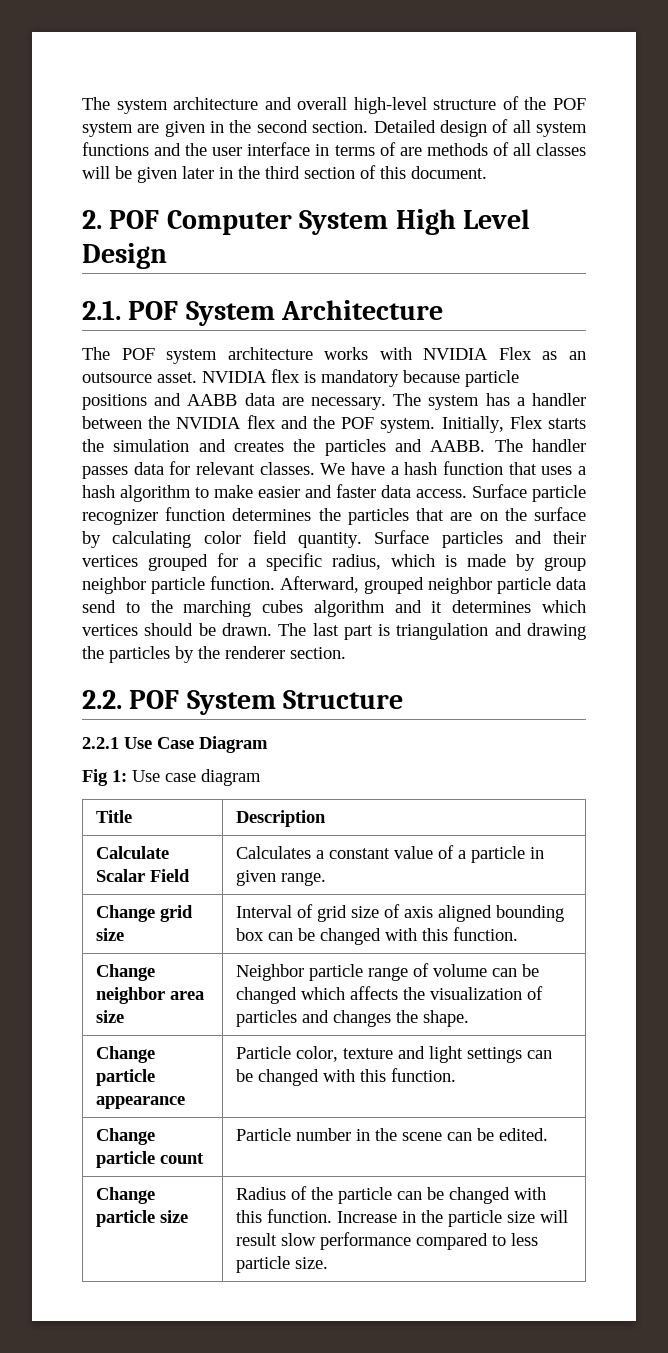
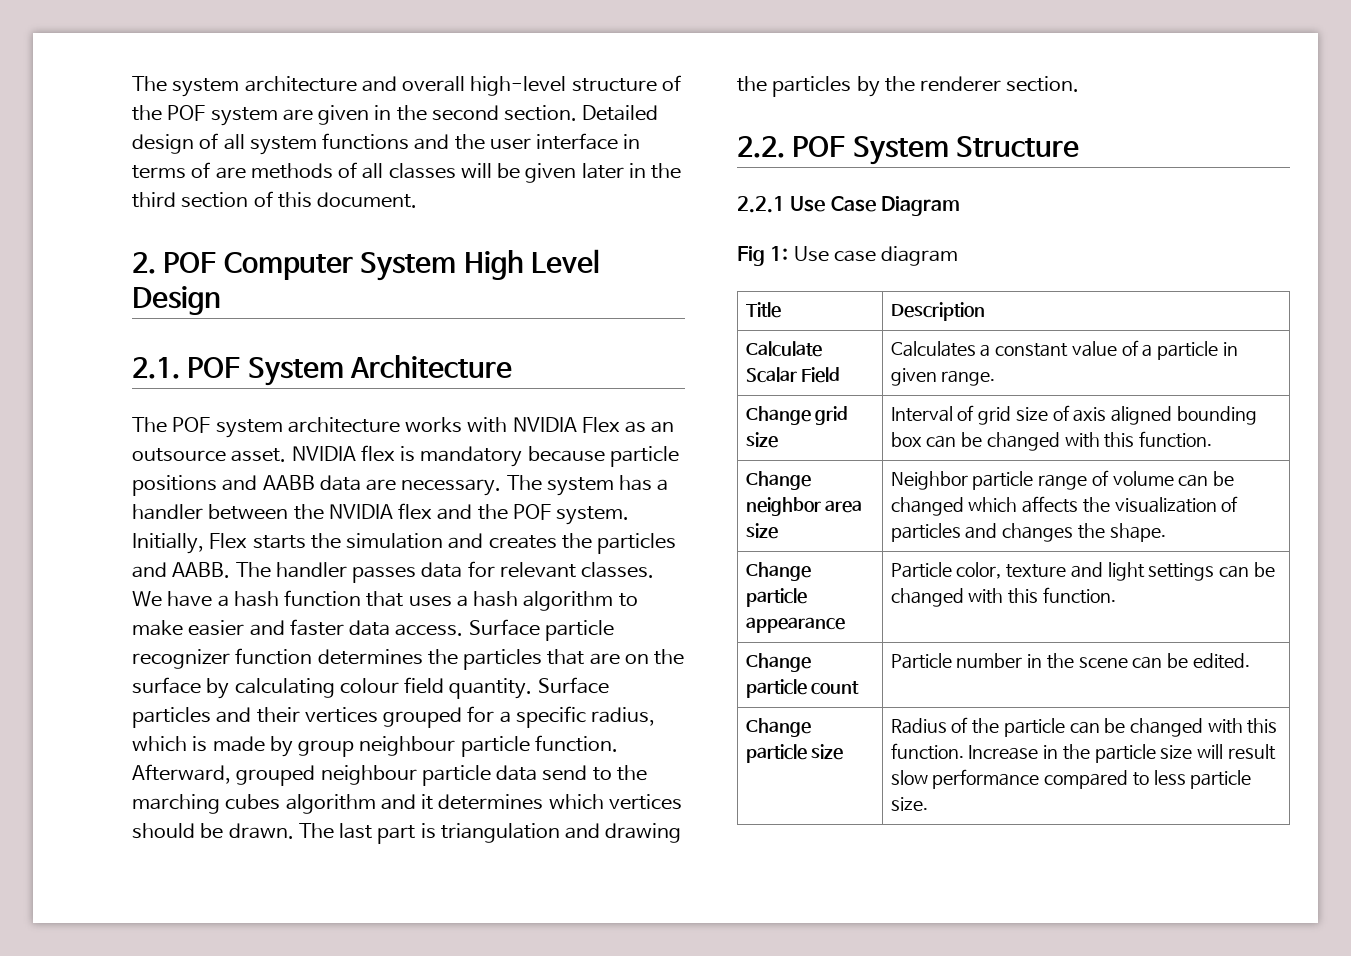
- Surface particle recognizer function determines the particles that are on the surface by calculating color field quantity.
+ Surface particle recognizer function determines the particles that are on the surface by calculating colour field quantity.
- Surface particles and their vertices grouped for a specific radius, which is made by group neighbor particle function.
+ Surface particles and their vertices grouped for a specific radius, which is made by group neighbour particle function.
- Afterward, grouped neighbor particle data send to the marching cubes algorithm and it determines which vertices should be drawn.
+ Afterward, grouped neighbour particle data send to the marching cubes algorithm and it determines which vertices should be drawn.

